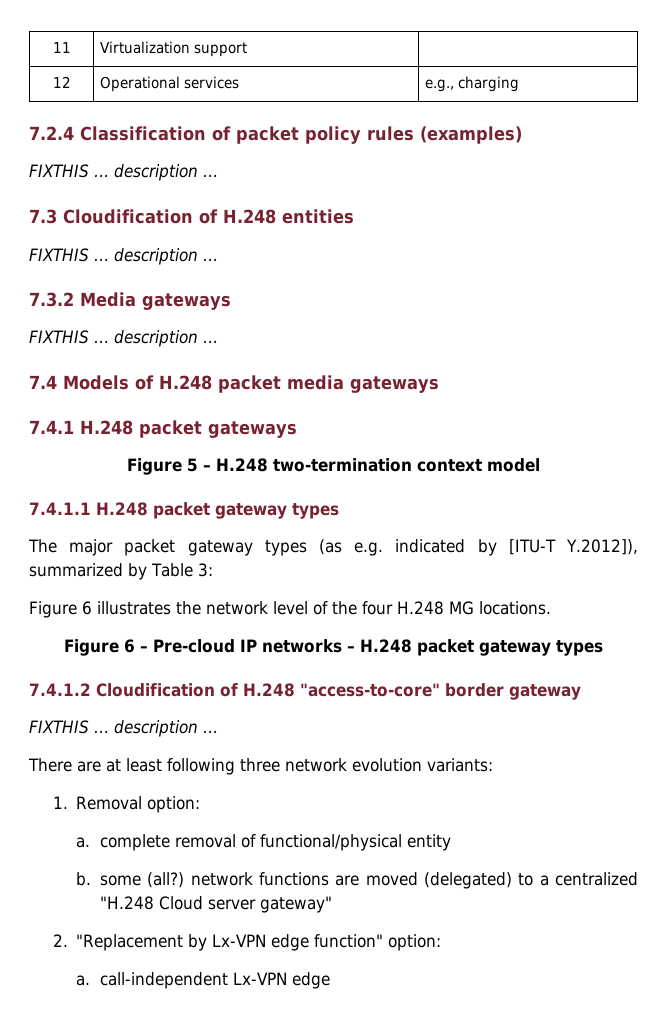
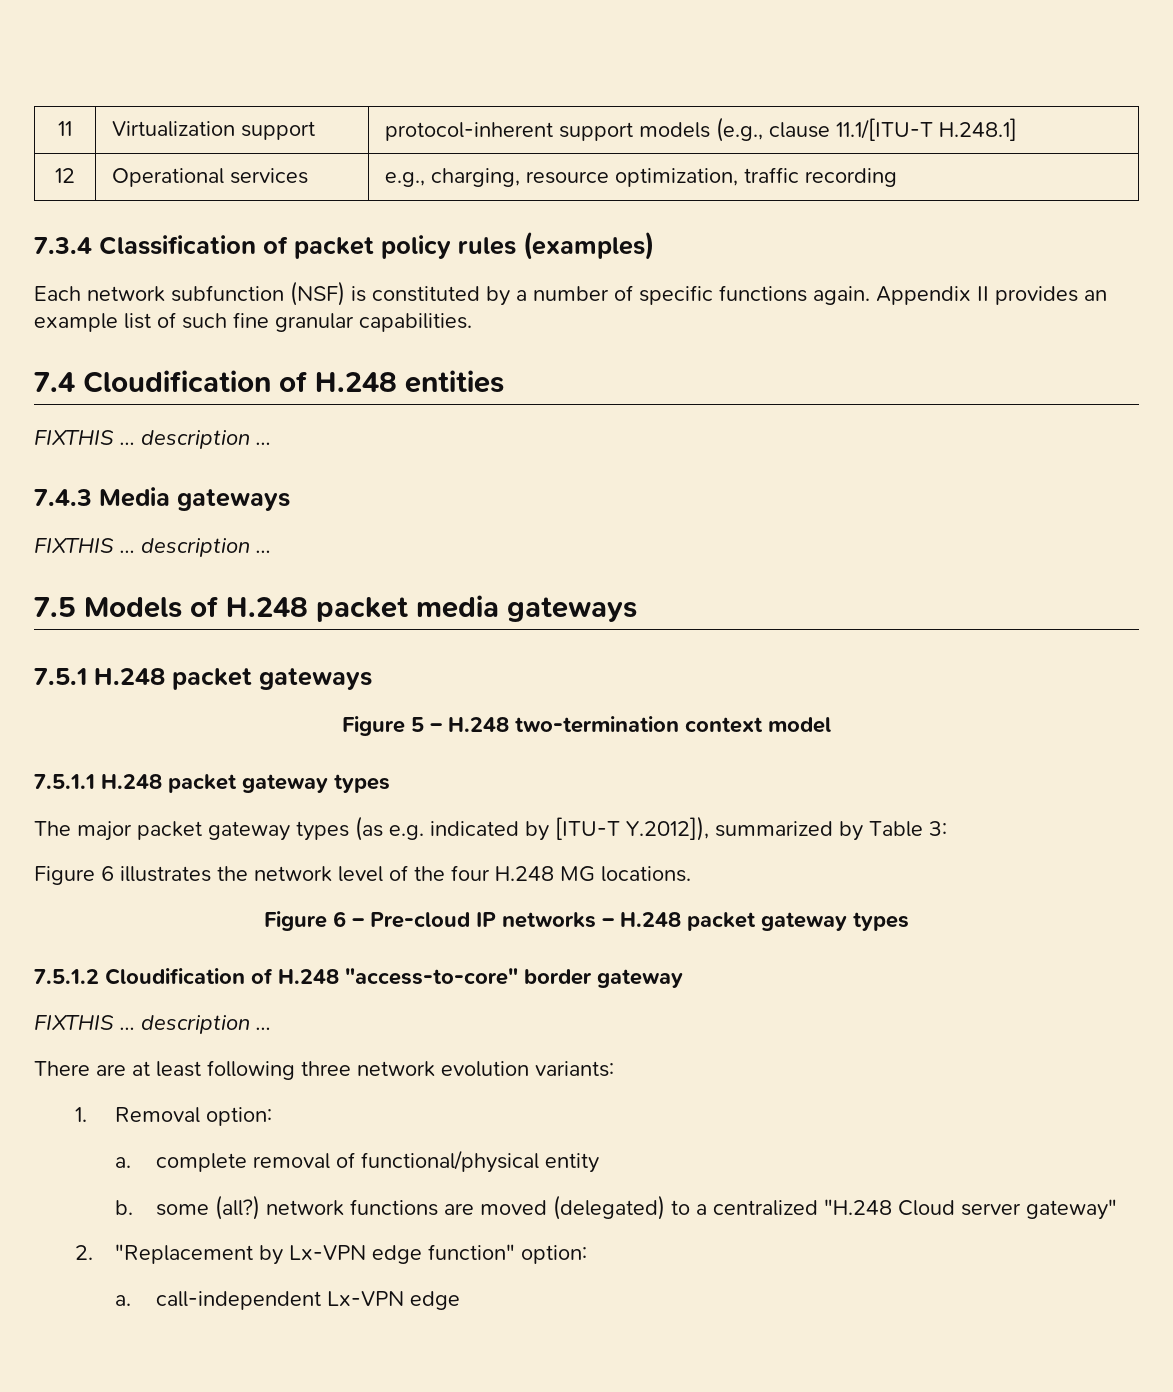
- 11 | Virtualization support |
- 12 | Operational services | e.g., charging
- 7.2.4 Classification of packet policy rules (examples)
- FIXTHIS … description …
- 7.3 Cloudification of H.248 entities
+ 11 | Virtualization support | protocol-inherent support models (e.g., clause 11.1/[ITU-T H.248.1]
+ 12 | Operational services | e.g., charging, resource optimization, traffic recording
+ 7.3.4 Classification of packet policy rules (examples)
+ Each network subfunction (NSF) is constituted by a number of specific functions again. Appendix II provides an example list of such fine granular capabilities.
+ 7.4 Cloudification of H.248 entities
- 7.3.2 Media gateways
+ 7.4.3 Media gateways
- 7.4 Models of H.248 packet media gateways
+ 7.5 Models of H.248 packet media gateways
- 7.4.1 H.248 packet gateways
+ 7.5.1 H.248 packet gateways
- 7.4.1.1 H.248 packet gateway types
+ 7.5.1.1 H.248 packet gateway types
- 7.4.1.2 Cloudification of H.248 "access-to-core" border gateway
+ 7.5.1.2 Cloudification of H.248 "access-to-core" border gateway

